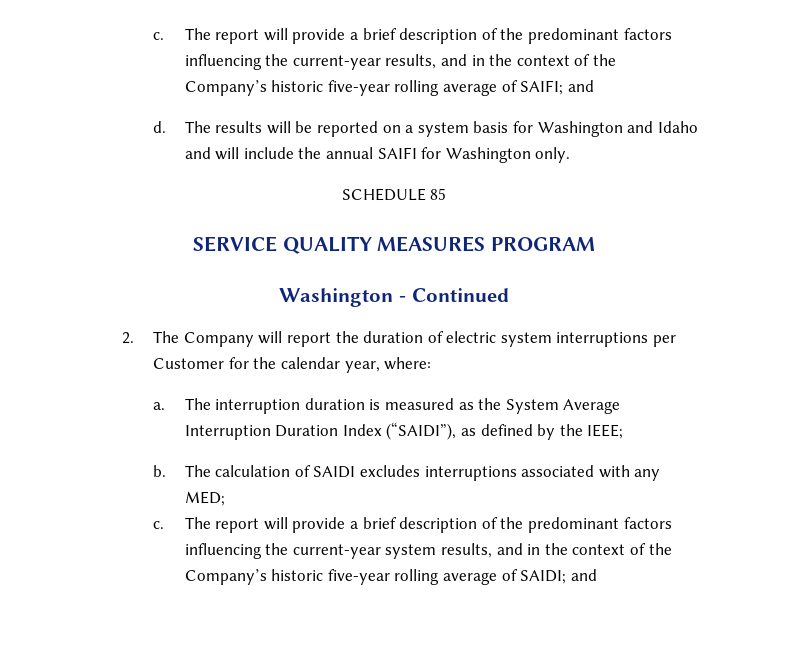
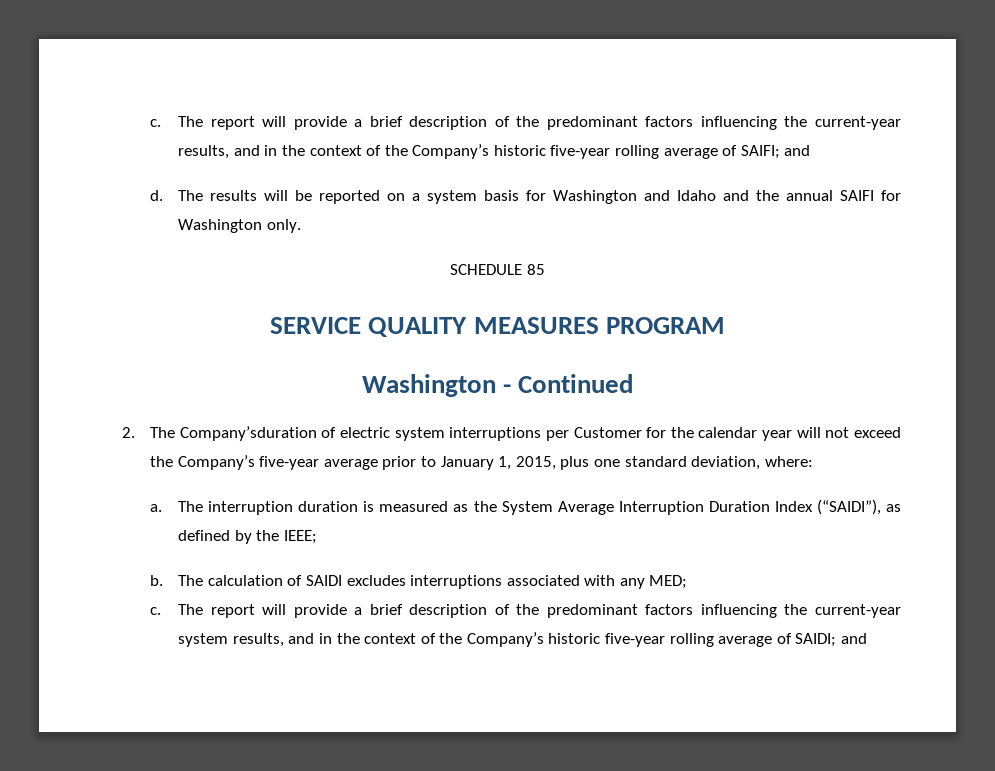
- The results will be reported on a system basis for Washington and Idaho and will include the annual SAIFI for Washington only.
+ The results will be reported on a system basis for Washington and Idaho and the annual SAIFI for Washington only.
- 2. The Company will report the duration of electric system interruptions per Customer for the calendar year, where:
+ 2. The Company’sduration of electric system interruptions per Customer for the calendar year will not exceed the Company’s five-year average prior to January 1, 2015, plus one standard deviation, where:

